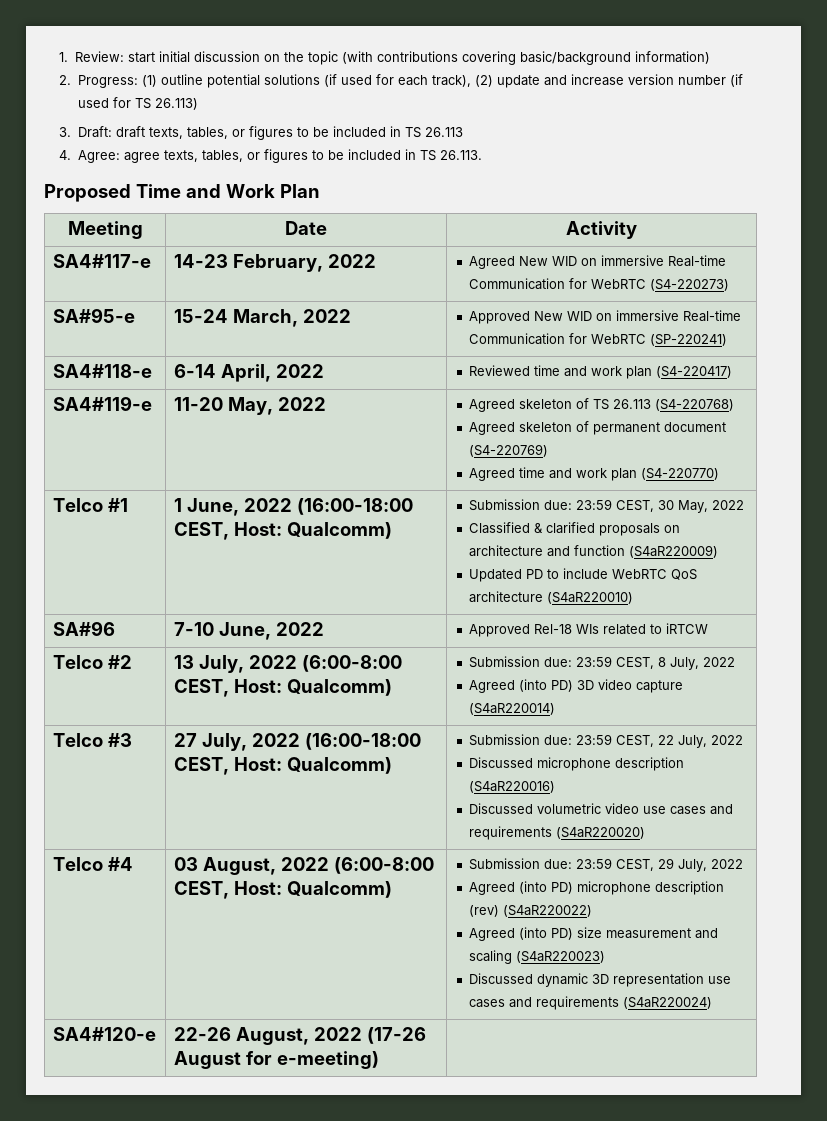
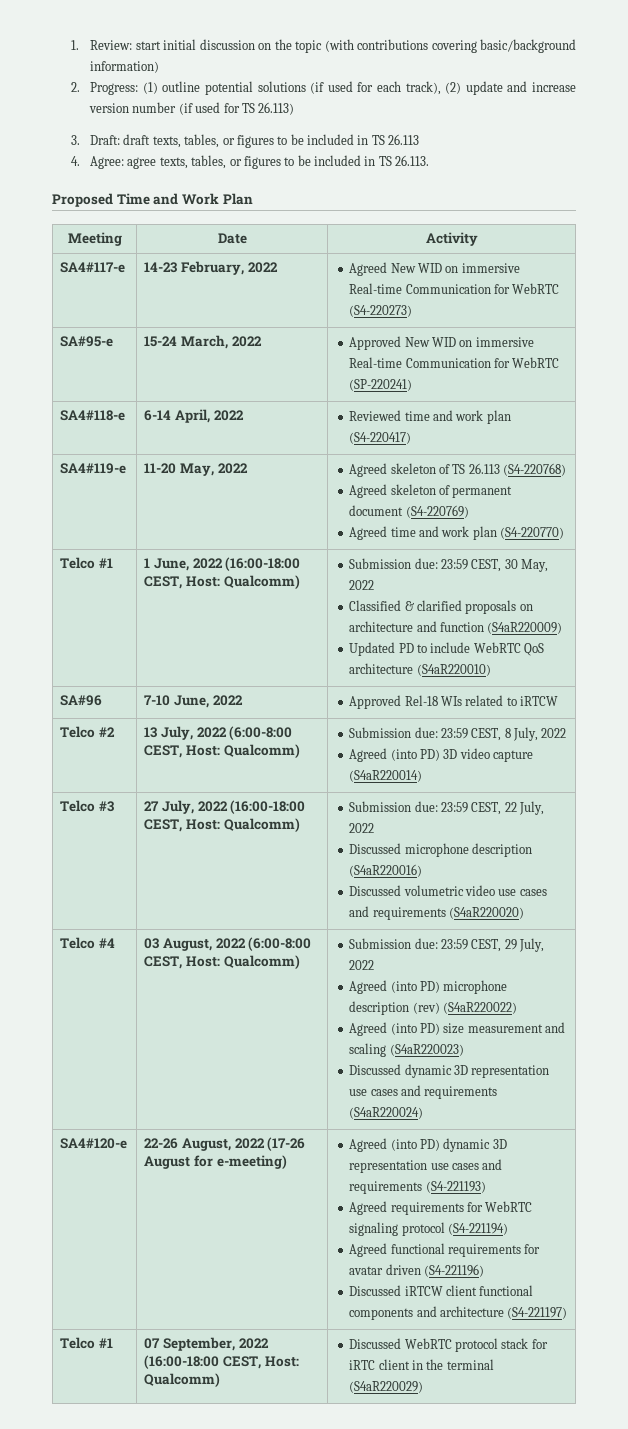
+ Agreed (into PD) dynamic 3D representation use cases and requirements (S4-221193)
+ Agreed requirements for WebRTC signaling protocol (S4-221194)
+ Agreed functional requirements for avatar driven (S4-221196)
+ Discussed iRTCW client functional components and architecture (S4-221197)
+ Telco #1 | 07 September, 2022 (16:00-18:00 CEST, Host: Qualcomm) | Discussed WebRTC protocol stack for iRTC client in the terminal (S4aR220029)

